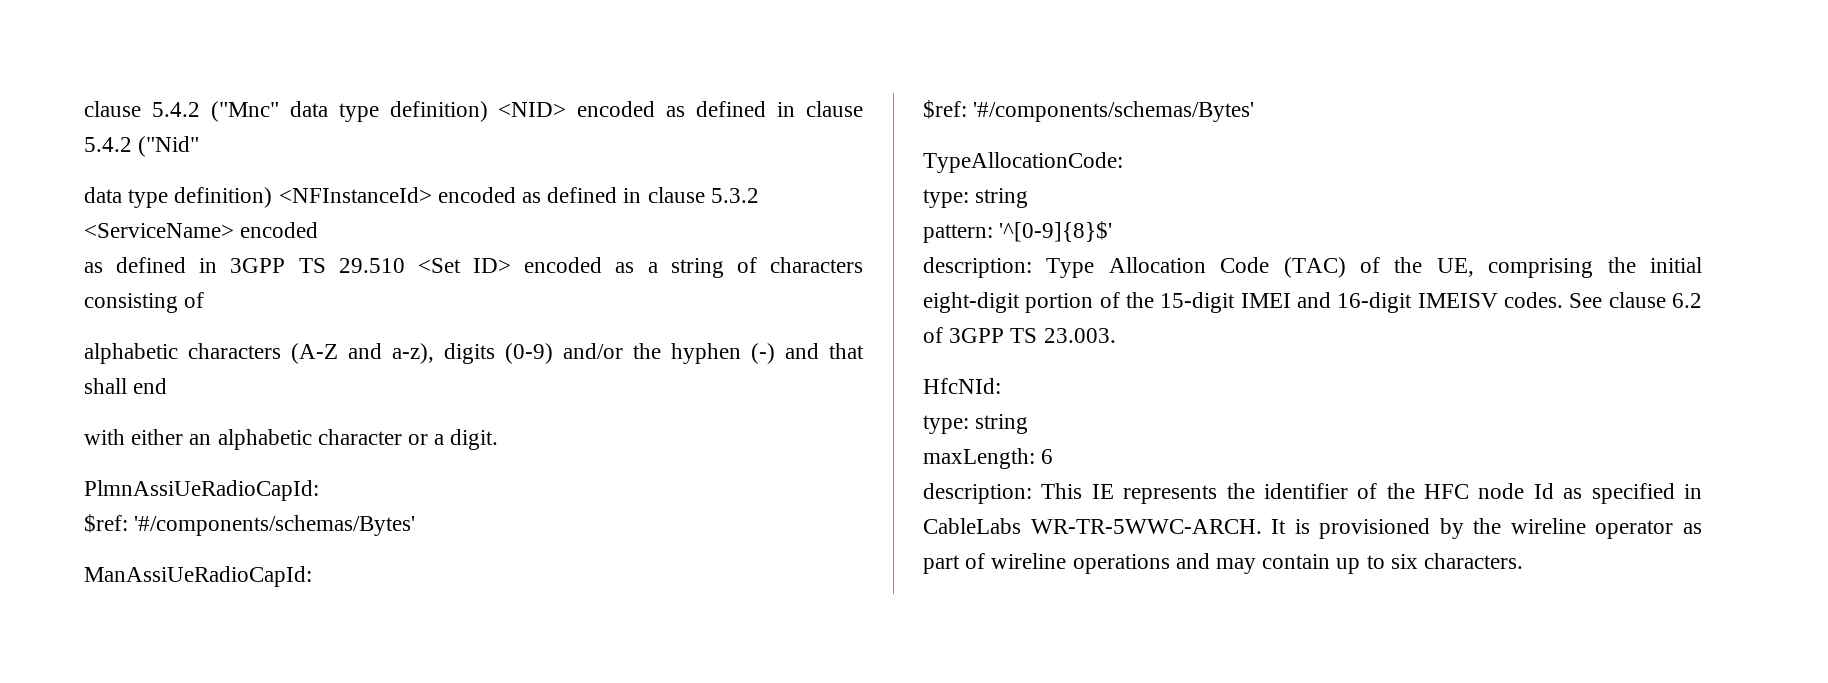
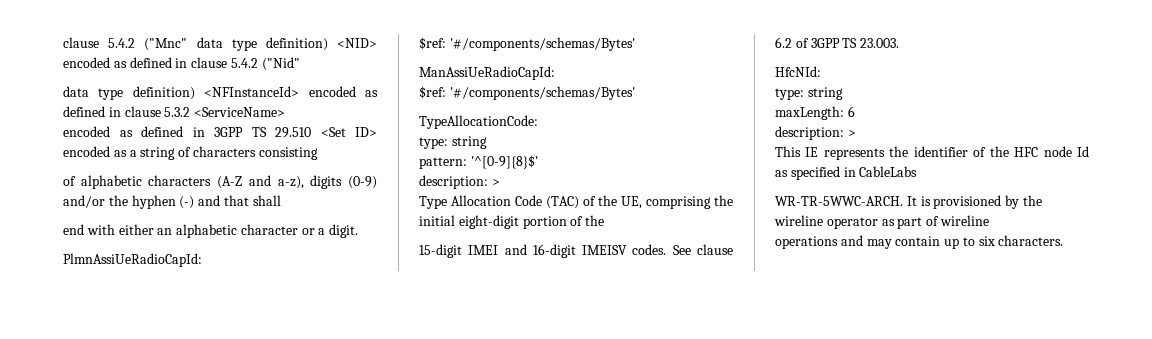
- data type definition) <NFInstanceId> encoded as defined in clause 5.3.2 <ServiceName> encoded
- as defined in 3GPP TS 29.510 <Set ID> encoded as a string of characters consisting of
- alphabetic characters (A-Z and a-z), digits (0-9) and/or the hyphen (-) and that shall end
- with either an alphabetic character or a digit.
+ data type definition) <NFInstanceId> encoded as defined in clause 5.3.2 <ServiceName>
+ encoded as defined in 3GPP TS 29.510 <Set ID> encoded as a string of characters consisting
+ of alphabetic characters (A-Z and a-z), digits (0-9) and/or the hyphen (-) and that shall
+ end with either an alphabetic character or a digit.
  pattern: '^[0-9]{8}$'
- description: Type Allocation Code (TAC) of the UE, comprising the initial eight-digit portion of the 15-digit IMEI and 16-digit IMEISV codes.
+ description: >
+ Type Allocation Code (TAC) of the UE, comprising the initial eight-digit portion of the
+ 15-digit IMEI and 16-digit IMEISV codes.
  maxLength: 6
- description: This IE represents the identifier of the HFC node Id as specified in CableLabs WR-TR-5WWC-ARCH.
+ description: >
+ This IE represents the identifier of the HFC node Id as specified in CableLabs
+ WR-TR-5WWC-ARCH.
- It is provisioned by the wireline operator as part of wireline operations and may contain up to six characters.
+ It is provisioned by the wireline operator as part of wireline
+ operations and may contain up to six characters.

